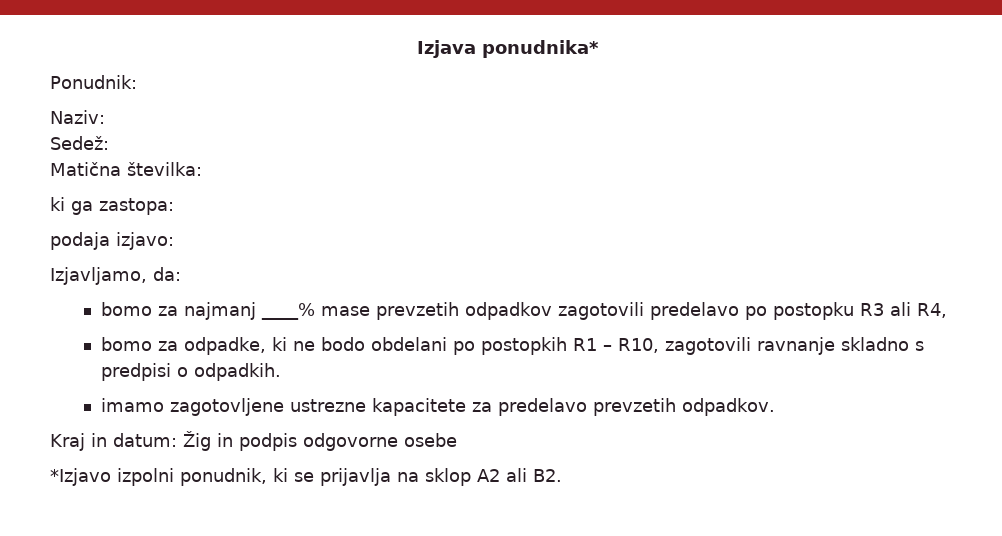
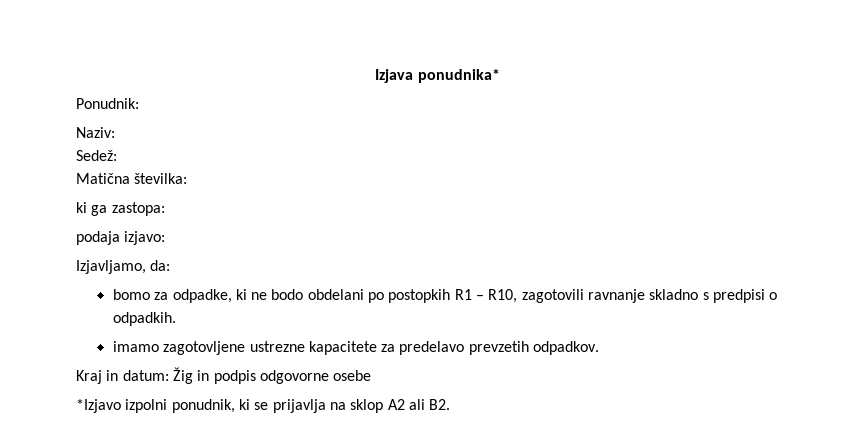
- bomo za najmanj ____% mase prevzetih odpadkov zagotovili predelavo po postopku R3 ali R4,

